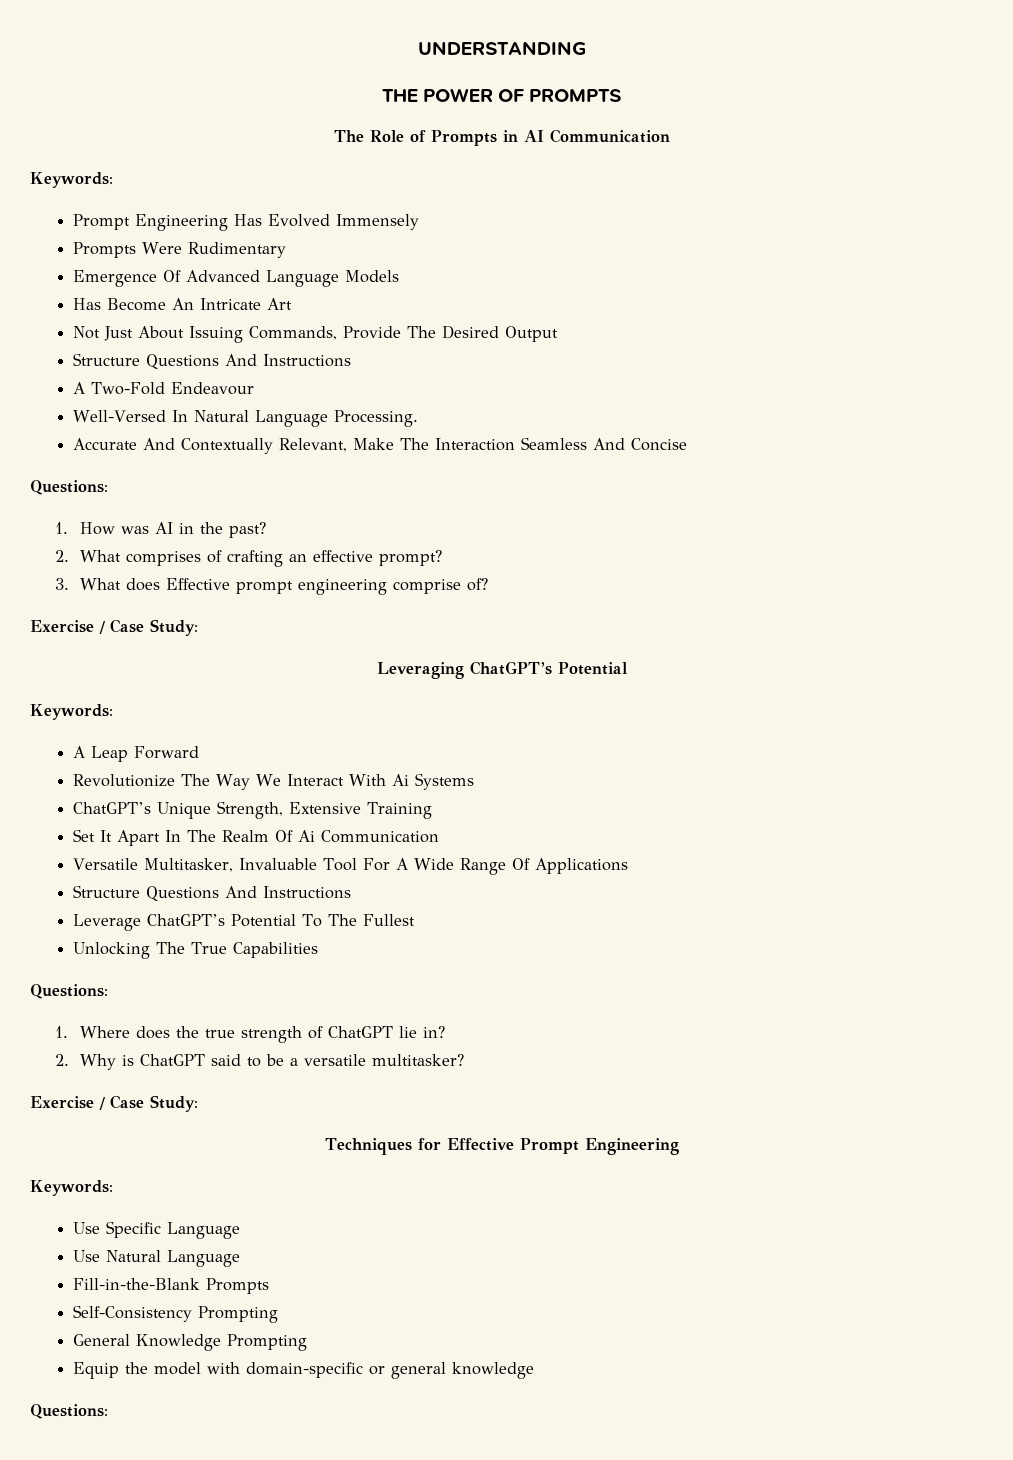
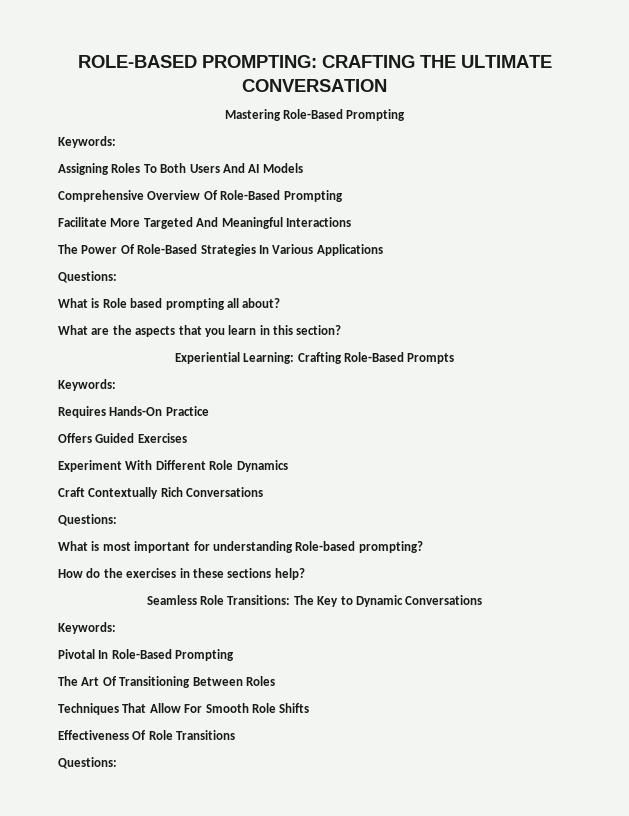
- UNDERSTANDING
- THE POWER OF PROMPTS
- The Role of Prompts in AI Communication
+ ROLE-BASED PROMPTING: CRAFTING THE ULTIMATE CONVERSATION
+ Mastering Role-Based Prompting
  Keywords:
- Prompt Engineering Has Evolved Immensely
- Prompts Were Rudimentary
- Emergence Of Advanced Language Models
- Has Become An Intricate Art
- Not Just About Issuing Commands, Provide The Desired Output
- Structure Questions And Instructions
- A Two-Fold Endeavour
- Well-Versed In Natural Language Processing.
- Accurate And Contextually Relevant, Make The Interaction Seamless And Concise
+ Assigning Roles To Both Users And AI Models
+ Comprehensive Overview Of Role-Based Prompting
+ Facilitate More Targeted And Meaningful Interactions
+ The Power Of Role-Based Strategies In Various Applications
  Questions:
- 1. How was AI in the past?
- 2. What comprises of crafting an effective prompt?
- 3. What does Effective prompt engineering comprise of?
- Exercise / Case Study:
- Leveraging ChatGPT’s Potential
+ What is Role based prompting all about?
+ What are the aspects that you learn in this section?
+ Experiential Learning: Crafting Role-Based Prompts
  Keywords:
- A Leap Forward
- Revolutionize The Way We Interact With Ai Systems
- ChatGPT’s Unique Strength, Extensive Training
- Set It Apart In The Realm Of Ai Communication
- Versatile Multitasker, Invaluable Tool For A Wide Range Of Applications
- Structure Questions And Instructions
- Leverage ChatGPT’s Potential To The Fullest
- Unlocking The True Capabilities
+ Requires Hands-On Practice
+ Offers Guided Exercises
+ Experiment With Different Role Dynamics
+ Craft Contextually Rich Conversations
  Questions:
- 1. Where does the true strength of ChatGPT lie in?
- 2. Why is ChatGPT said to be a versatile multitasker?
- Exercise / Case Study:
- Techniques for Effective Prompt Engineering
+ What is most important for understanding Role-based prompting?
+ How do the exercises in these sections help?
+ Seamless Role Transitions: The Key to Dynamic Conversations
  Keywords:
- Use Specific Language
- Use Natural Language
- Fill-in-the-Blank Prompts
- Self-Consistency Prompting
- General Knowledge Prompting
- Equip the model with domain-specific or general knowledge
+ Pivotal In Role-Based Prompting
+ The Art Of Transitioning Between Roles
+ Techniques That Allow For Smooth Role Shifts
+ Effectiveness Of Role Transitions

